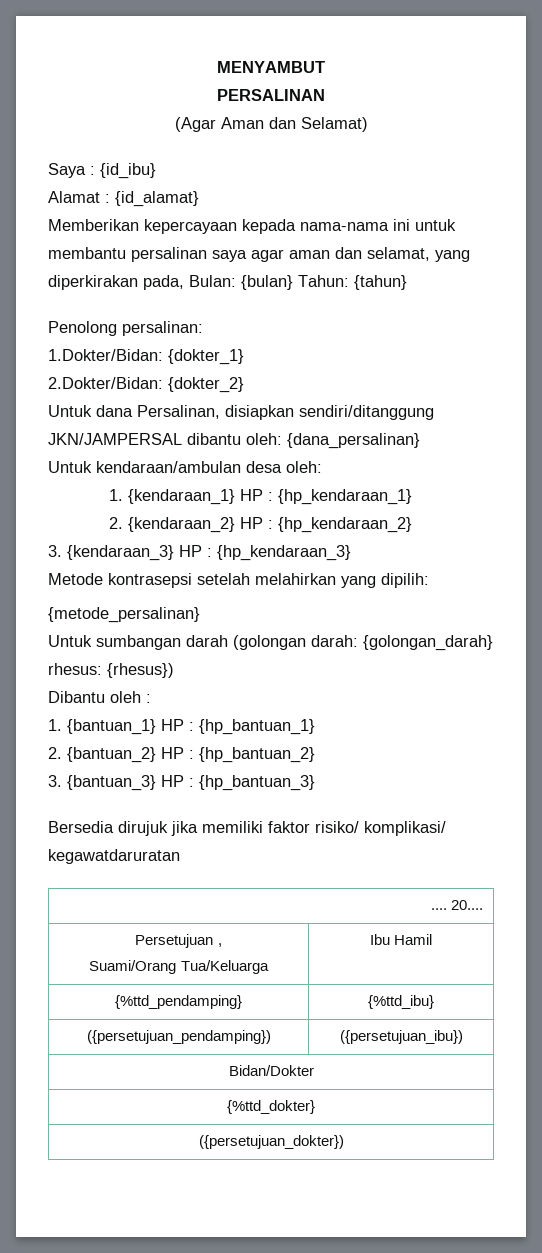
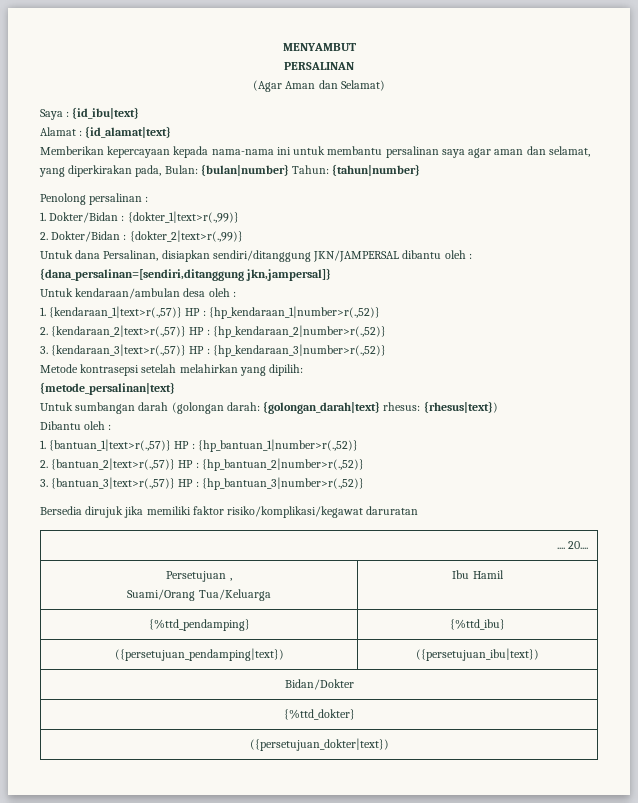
- Saya : {id_ibu}
+ Saya : {id_ibu|text}
- Alamat : {id_alamat}
+ Alamat : {id_alamat|text}
- Memberikan kepercayaan kepada nama-nama ini untuk membantu persalinan saya agar aman dan selamat, yang diperkirakan pada, Bulan: {bulan} Tahun: {tahun}
- Penolong persalinan:
- 1.Dokter/Bidan: {dokter_1}
- 2.Dokter/Bidan: {dokter_2}
+ Memberikan kepercayaan kepada nama-nama ini untuk membantu persalinan saya agar aman dan selamat, yang diperkirakan pada, Bulan: {bulan|number} Tahun: {tahun|number}
+ Penolong persalinan :
+ 1. Dokter/Bidan : {dokter_1|text>r(.,99)}
+ 2. Dokter/Bidan : {dokter_2|text>r(.,99)}
- Untuk dana Persalinan, disiapkan sendiri/ditanggung JKN/JAMPERSAL dibantu oleh: {dana_persalinan}
+ Untuk dana Persalinan, disiapkan sendiri/ditanggung JKN/JAMPERSAL dibantu oleh : {dana_persalinan=[sendiri,ditanggung jkn,jampersal]}
- Untuk kendaraan/ambulan desa oleh:
- 1. {kendaraan_1} HP : {hp_kendaraan_1}
- 2. {kendaraan_2} HP : {hp_kendaraan_2}
- 3. {kendaraan_3} HP : {hp_kendaraan_3}
+ Untuk kendaraan/ambulan desa oleh :
+ 1. {kendaraan_1|text>r(.,57)} HP : {hp_kendaraan_1|number>r(.,52)}
+ 2. {kendaraan_2|text>r(.,57)} HP : {hp_kendaraan_2|number>r(.,52)}
+ 3. {kendaraan_3|text>r(.,57)} HP : {hp_kendaraan_3|number>r(.,52)}
- {metode_persalinan}
+ {metode_persalinan|text}
- Untuk sumbangan darah (golongan darah: {golongan_darah} rhesus: {rhesus})
+ Untuk sumbangan darah (golongan darah: {golongan_darah|text} rhesus: {rhesus|text})
- 1. {bantuan_1} HP : {hp_bantuan_1}
- 2. {bantuan_2} HP : {hp_bantuan_2}
- 3. {bantuan_3} HP : {hp_bantuan_3}
+ 1. {bantuan_1|text>r(.,57)} HP : {hp_bantuan_1|number>r(.,52)}
+ 2. {bantuan_2|text>r(.,57)} HP : {hp_bantuan_2|number>r(.,52)}
+ 3. {bantuan_3|text>r(.,57)} HP : {hp_bantuan_3|number>r(.,52)}
- Bersedia dirujuk jika memiliki faktor risiko/ komplikasi/ kegawatdaruratan
+ Bersedia dirujuk jika memiliki faktor risiko/komplikasi/kegawat daruratan
- ({persetujuan_pendamping}) | ({persetujuan_ibu})
+ ({persetujuan_pendamping|text}) | ({persetujuan_ibu|text})
- ({persetujuan_dokter})
+ ({persetujuan_dokter|text})

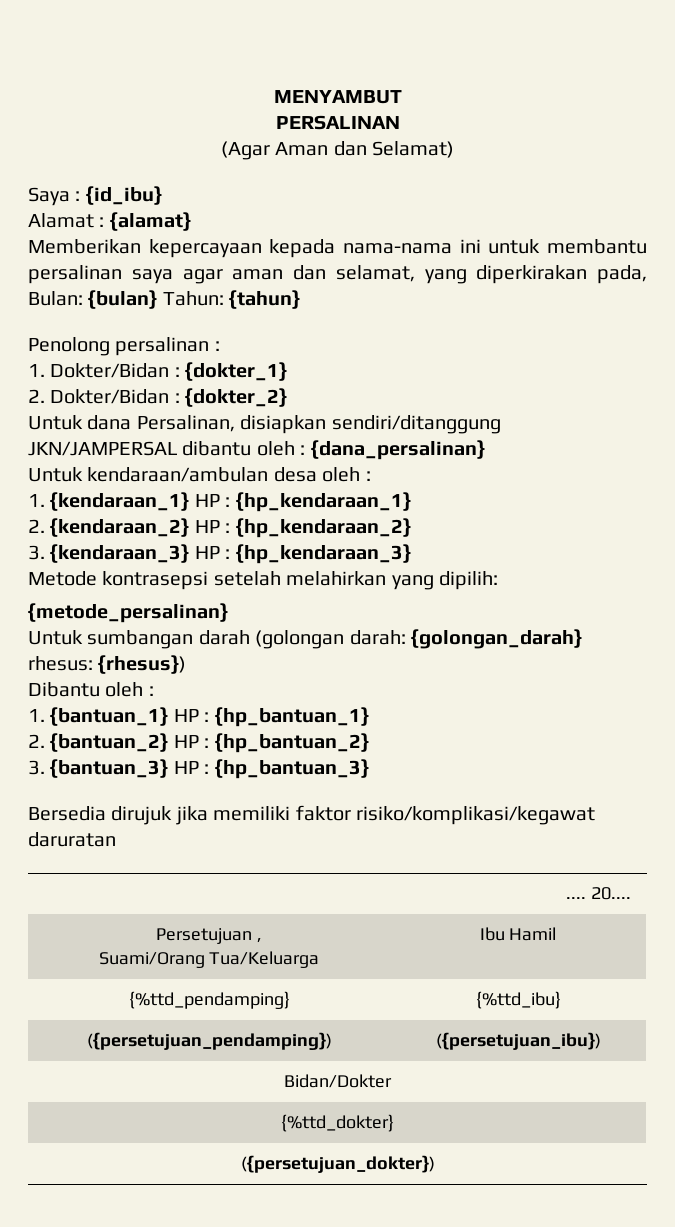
- Saya : {id_ibu|text}
+ Saya : {id_ibu}
- Alamat : {id_alamat|text}
+ Alamat : {alamat}
- Memberikan kepercayaan kepada nama-nama ini untuk membantu persalinan saya agar aman dan selamat, yang diperkirakan pada, Bulan: {bulan|number} Tahun: {tahun|number}
+ Memberikan kepercayaan kepada nama-nama ini untuk membantu persalinan saya agar aman dan selamat, yang diperkirakan pada, Bulan: {bulan} Tahun: {tahun}
- 1. Dokter/Bidan : {dokter_1|text>r(.,99)}
+ 1. Dokter/Bidan : {dokter_1}
- 2. Dokter/Bidan : {dokter_2|text>r(.,99)}
+ 2. Dokter/Bidan : {dokter_2}
- Untuk dana Persalinan, disiapkan sendiri/ditanggung JKN/JAMPERSAL dibantu oleh : {dana_persalinan=[sendiri,ditanggung jkn,jampersal]}
+ Untuk dana Persalinan, disiapkan sendiri/ditanggung JKN/JAMPERSAL dibantu oleh : {dana_persalinan}
- 1. {kendaraan_1|text>r(.,57)} HP : {hp_kendaraan_1|number>r(.,52)}
- 2. {kendaraan_2|text>r(.,57)} HP : {hp_kendaraan_2|number>r(.,52)}
- 3. {kendaraan_3|text>r(.,57)} HP : {hp_kendaraan_3|number>r(.,52)}
+ 1. {kendaraan_1} HP : {hp_kendaraan_1}
+ 2. {kendaraan_2} HP : {hp_kendaraan_2}
+ 3. {kendaraan_3} HP : {hp_kendaraan_3}
- {metode_persalinan|text}
+ {metode_persalinan}
- Untuk sumbangan darah (golongan darah: {golongan_darah|text} rhesus: {rhesus|text})
+ Untuk sumbangan darah (golongan darah: {golongan_darah} rhesus: {rhesus})
- 1. {bantuan_1|text>r(.,57)} HP : {hp_bantuan_1|number>r(.,52)}
- 2. {bantuan_2|text>r(.,57)} HP : {hp_bantuan_2|number>r(.,52)}
- 3. {bantuan_3|text>r(.,57)} HP : {hp_bantuan_3|number>r(.,52)}
+ 1. {bantuan_1} HP : {hp_bantuan_1}
+ 2. {bantuan_2} HP : {hp_bantuan_2}
+ 3. {bantuan_3} HP : {hp_bantuan_3}
- ({persetujuan_pendamping|text}) | ({persetujuan_ibu|text})
+ ({persetujuan_pendamping}) | ({persetujuan_ibu})
- ({persetujuan_dokter|text})
+ ({persetujuan_dokter})

